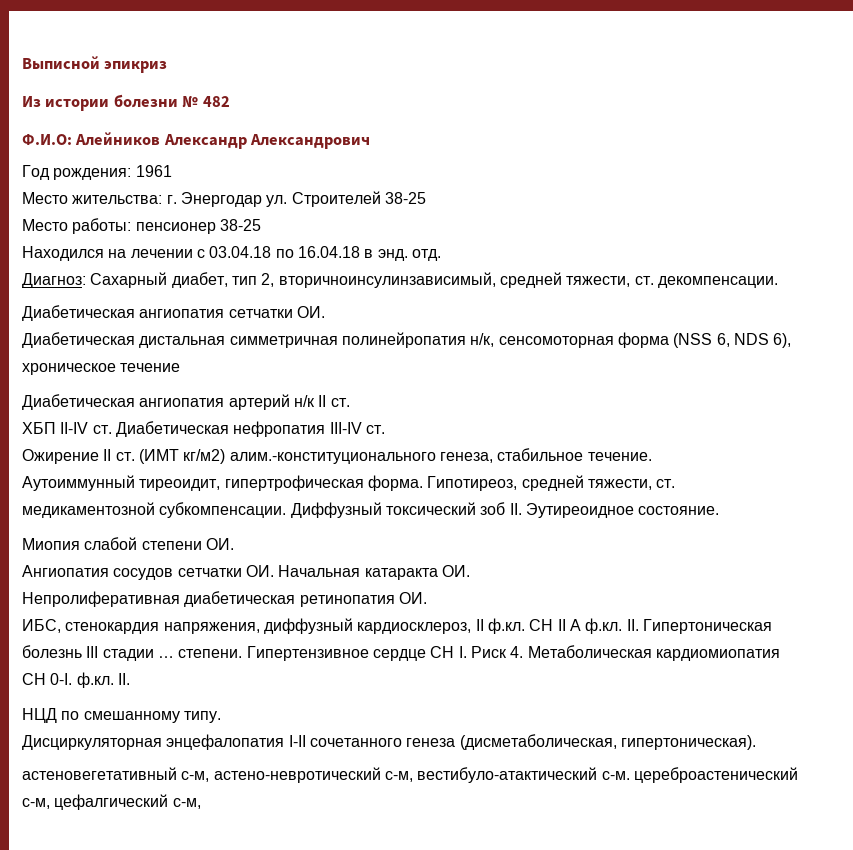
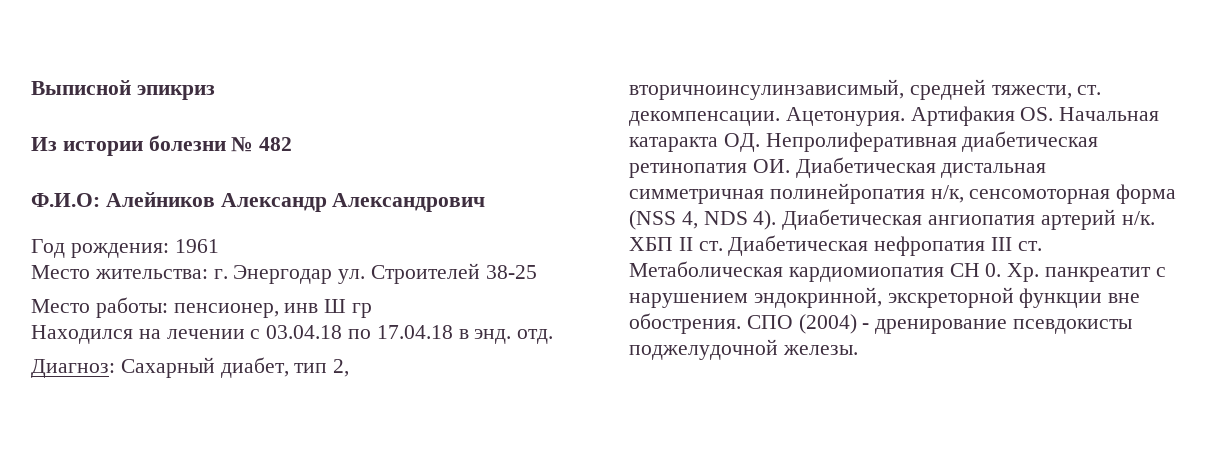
- Место работы: пенсионер 38-25
+ Место работы: пенсионер, инв Ш гр
- Находился на лечении с 03.04.18 по 16.04.18 в энд. отд.
+ Находился на лечении с 03.04.18 по 17.04.18 в энд. отд.
- Диагноз: Сахарный диабет, тип 2, вторичноинсулинзависимый, средней тяжести, ст. декомпенсации.
- Диабетическая ангиопатия сетчатки ОИ.
- Диабетическая дистальная симметричная полинейропатия н/к, сенсомоторная форма (NSS 6, NDS 6), хроническое течение
- Диабетическая ангиопатия артерий н/к II ст.
- ХБП II-IV ст. Диабетическая нефропатия III-IV ст.
- Ожирение II ст. (ИМТ кг/м2) алим.-конституционального генеза, стабильное течение.
- Аутоиммунный тиреоидит, гипертрофическая форма. Гипотиреоз, средней тяжести, ст. медикаментозной субкомпенсации. Диффузный токсический зоб II. Эутиреоидное состояние.
- Миопия слабой степени ОИ.
- Ангиопатия сосудов сетчатки ОИ. Начальная катаракта ОИ.
- Непролиферативная диабетическая ретинопатия ОИ.
- ИБС, стенокардия напряжения, диффузный кардиосклероз, II ф.кл. СН II А ф.кл. II. Гипертоническая болезнь III стадии … степени. Гипертензивное сердце СН I. Риск 4. Метаболическая кардиомиопатия СН 0-I. ф.кл. II.
- НЦД по смешанному типу.
- Дисциркуляторная энцефалопатия I-II сочетанного генеза (дисметаболическая, гипертоническая).
- астеновегетативный с-м, астено-невротический с-м, вестибуло-атактический с-м. цереброастенический с-м, цефалгический с-м,
+ Диагноз: Сахарный диабет, тип 2, вторичноинсулинзависимый, средней тяжести, ст. декомпенсации. Ацетонурия. Артифакия OS. Начальная катаракта ОД. Непролиферативная диабетическая ретинопатия ОИ. Диабетическая дистальная симметричная полинейропатия н/к, сенсомоторная форма (NSS 4, NDS 4). Диабетическая ангиопатия артерий н/к. ХБП II ст. Диабетическая нефропатия III ст. Метаболическая кардиомиопатия СН 0. Хр. панкреатит с нарушением эндокринной, экскреторной функции вне обострения. СПО (2004) - дренирование псевдокисты поджелудочной железы.

